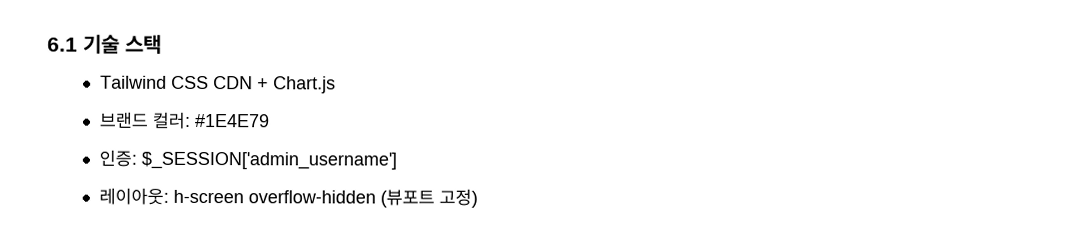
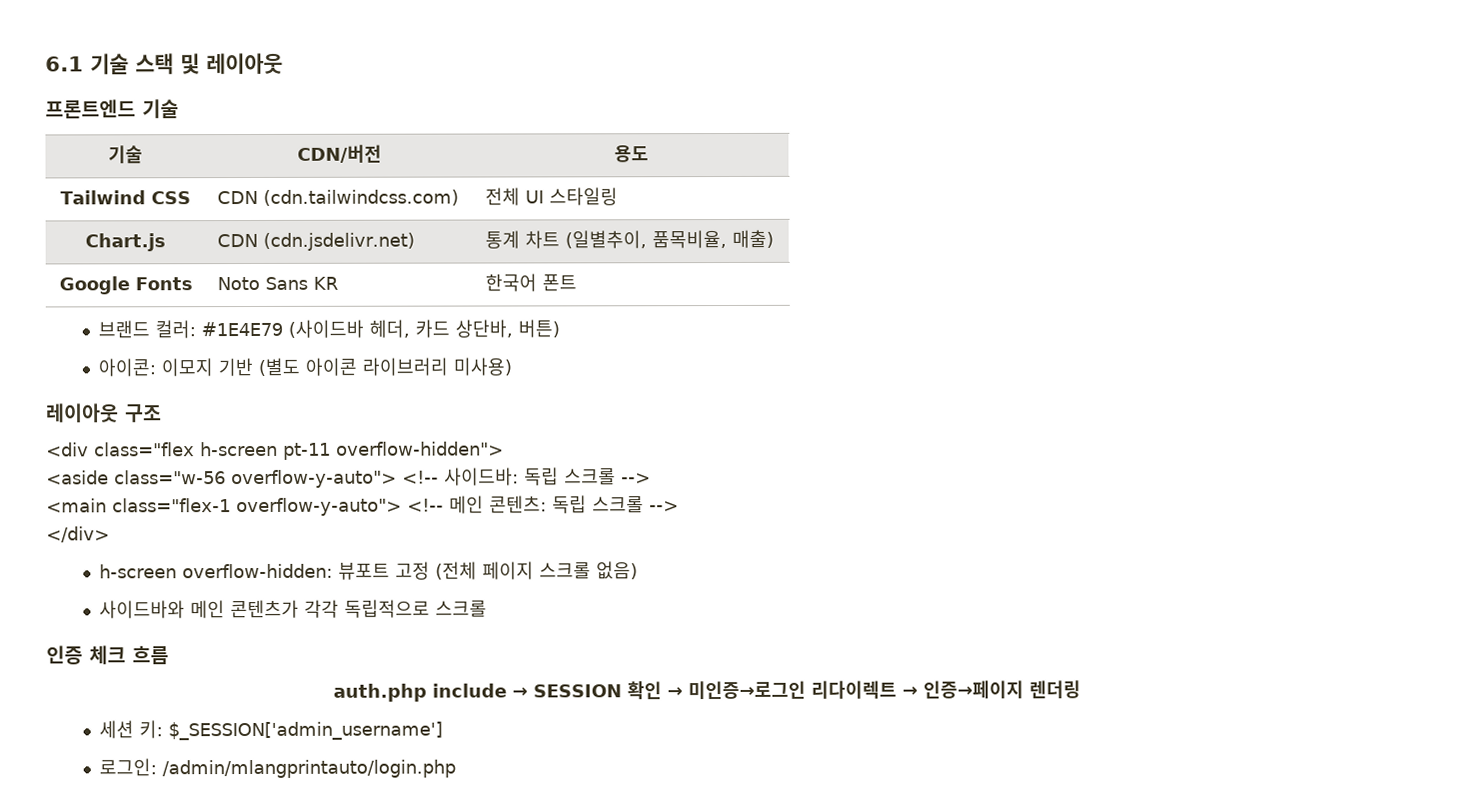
- 6.1 기술 스택
- Tailwind CSS CDN + Chart.js
- 브랜드 컬러: #1E4E79
- 인증: $_SESSION['admin_username']
- 레이아웃: h-screen overflow-hidden (뷰포트 고정)
+ 6.1 기술 스택 및 레이아웃
+ 프론트엔드 기술
+ 기술 | CDN/버전 | 용도
+ Tailwind CSS | CDN (cdn.tailwindcss.com) | 전체 UI 스타일링
+ Chart.js | CDN (cdn.jsdelivr.net) | 통계 차트 (일별추이, 품목비율, 매출)
+ Google Fonts | Noto Sans KR | 한국어 폰트
+ 브랜드 컬러: #1E4E79 (사이드바 헤더, 카드 상단바, 버튼)
+ 아이콘: 이모지 기반 (별도 아이콘 라이브러리 미사용)
+ 레이아웃 구조
+ <div class="flex h-screen pt-11 overflow-hidden">
+ <aside class="w-56 overflow-y-auto"> <!-- 사이드바: 독립 스크롤 -->
+ <main class="flex-1 overflow-y-auto"> <!-- 메인 콘텐츠: 독립 스크롤 -->
+ </div>
+ h-screen overflow-hidden: 뷰포트 고정 (전체 페이지 스크롤 없음)
+ 사이드바와 메인 콘텐츠가 각각 독립적으로 스크롤
+ 인증 체크 흐름
+ auth.php include → SESSION 확인 → 미인증→로그인 리다이렉트 → 인증→페이지 렌더링
+ 세션 키: $_SESSION['admin_username']
+ 로그인: /admin/mlangprintauto/login.php

